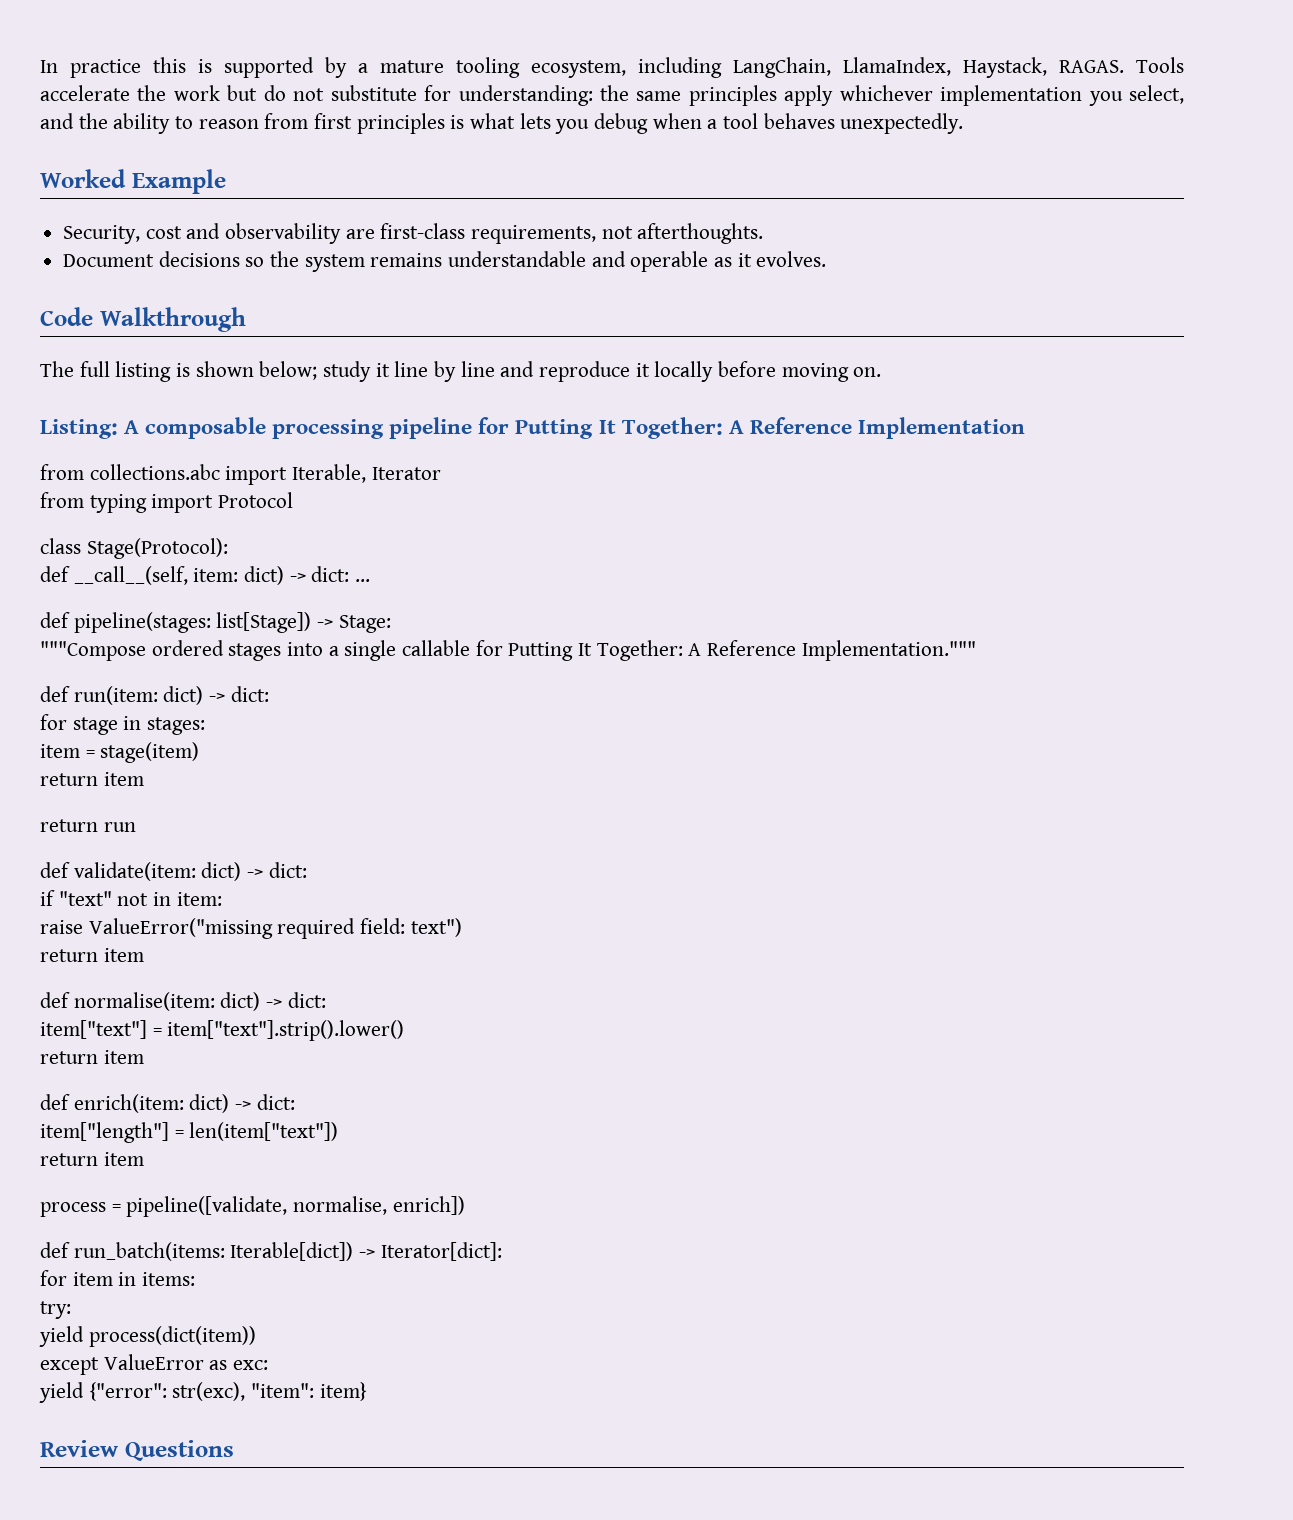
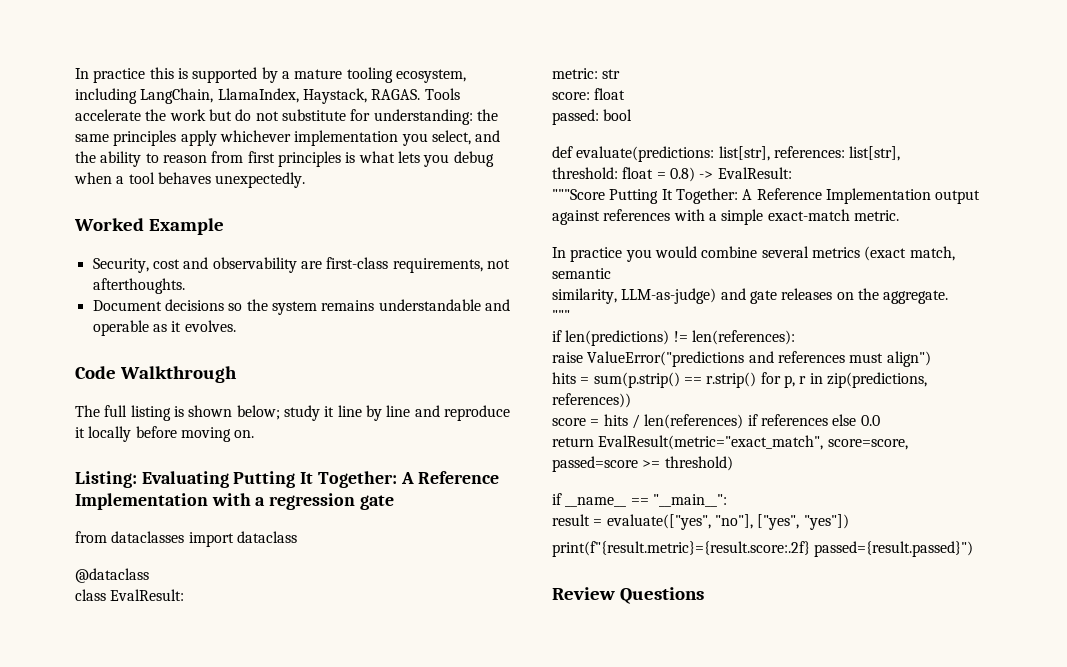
- Listing: A composable processing pipeline for Putting It Together: A Reference Implementation
- from collections.abc import Iterable, Iterator
- from typing import Protocol
- class Stage(Protocol):
- def __call__(self, item: dict) -> dict: ...
- def pipeline(stages: list[Stage]) -> Stage:
- """Compose ordered stages into a single callable for Putting It Together: A Reference Implementation."""
- def run(item: dict) -> dict:
- for stage in stages:
- item = stage(item)
- return item
- return run
- def validate(item: dict) -> dict:
- if "text" not in item:
- raise ValueError("missing required field: text")
- return item
- def normalise(item: dict) -> dict:
- item["text"] = item["text"].strip().lower()
- return item
- def enrich(item: dict) -> dict:
- item["length"] = len(item["text"])
- return item
- process = pipeline([validate, normalise, enrich])
- def run_batch(items: Iterable[dict]) -> Iterator[dict]:
- for item in items:
- try:
- yield process(dict(item))
- except ValueError as exc:
- yield {"error": str(exc), "item": item}
+ Listing: Evaluating Putting It Together: A Reference Implementation with a regression gate
+ from dataclasses import dataclass
+ @dataclass
+ class EvalResult:
+ metric: str
+ score: float
+ passed: bool
+ def evaluate(predictions: list[str], references: list[str],
+ threshold: float = 0.8) -> EvalResult:
+ """Score Putting It Together: A Reference Implementation output against references with a simple exact-match metric.
+ In practice you would combine several metrics (exact match, semantic
+ similarity, LLM-as-judge) and gate releases on the aggregate.
+ """
+ if len(predictions) != len(references):
+ raise ValueError("predictions and references must align")
+ hits = sum(p.strip() == r.strip() for p, r in zip(predictions, references))
+ score = hits / len(references) if references else 0.0
+ return EvalResult(metric="exact_match", score=score, passed=score >= threshold)
+ if __name__ == "__main__":
+ result = evaluate(["yes", "no"], ["yes", "yes"])
+ print(f"{result.metric}={result.score:.2f} passed={result.passed}")

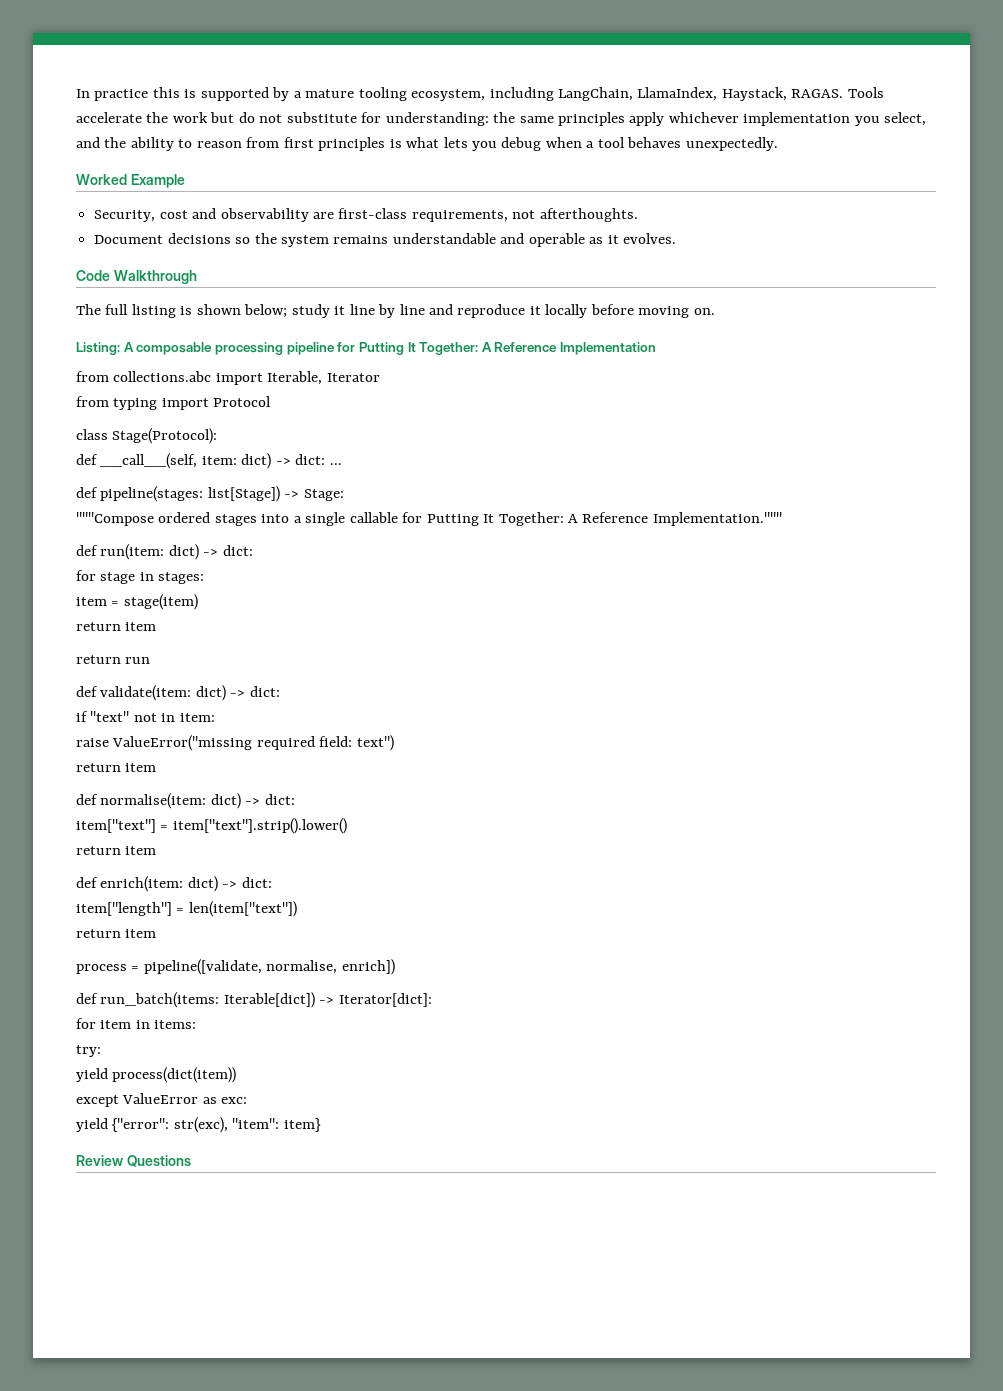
- Listing: Evaluating Putting It Together: A Reference Implementation with a regression gate
- from dataclasses import dataclass
- @dataclass
- class EvalResult:
- metric: str
- score: float
- passed: bool
- def evaluate(predictions: list[str], references: list[str],
- threshold: float = 0.8) -> EvalResult:
- """Score Putting It Together: A Reference Implementation output against references with a simple exact-match metric.
- In practice you would combine several metrics (exact match, semantic
- similarity, LLM-as-judge) and gate releases on the aggregate.
- """
- if len(predictions) != len(references):
- raise ValueError("predictions and references must align")
- hits = sum(p.strip() == r.strip() for p, r in zip(predictions, references))
- score = hits / len(references) if references else 0.0
- return EvalResult(metric="exact_match", score=score, passed=score >= threshold)
- if __name__ == "__main__":
- result = evaluate(["yes", "no"], ["yes", "yes"])
- print(f"{result.metric}={result.score:.2f} passed={result.passed}")
+ Listing: A composable processing pipeline for Putting It Together: A Reference Implementation
+ from collections.abc import Iterable, Iterator
+ from typing import Protocol
+ class Stage(Protocol):
+ def __call__(self, item: dict) -> dict: ...
+ def pipeline(stages: list[Stage]) -> Stage:
+ """Compose ordered stages into a single callable for Putting It Together: A Reference Implementation."""
+ def run(item: dict) -> dict:
+ for stage in stages:
+ item = stage(item)
+ return item
+ return run
+ def validate(item: dict) -> dict:
+ if "text" not in item:
+ raise ValueError("missing required field: text")
+ return item
+ def normalise(item: dict) -> dict:
+ item["text"] = item["text"].strip().lower()
+ return item
+ def enrich(item: dict) -> dict:
+ item["length"] = len(item["text"])
+ return item
+ process = pipeline([validate, normalise, enrich])
+ def run_batch(items: Iterable[dict]) -> Iterator[dict]:
+ for item in items:
+ try:
+ yield process(dict(item))
+ except ValueError as exc:
+ yield {"error": str(exc), "item": item}

